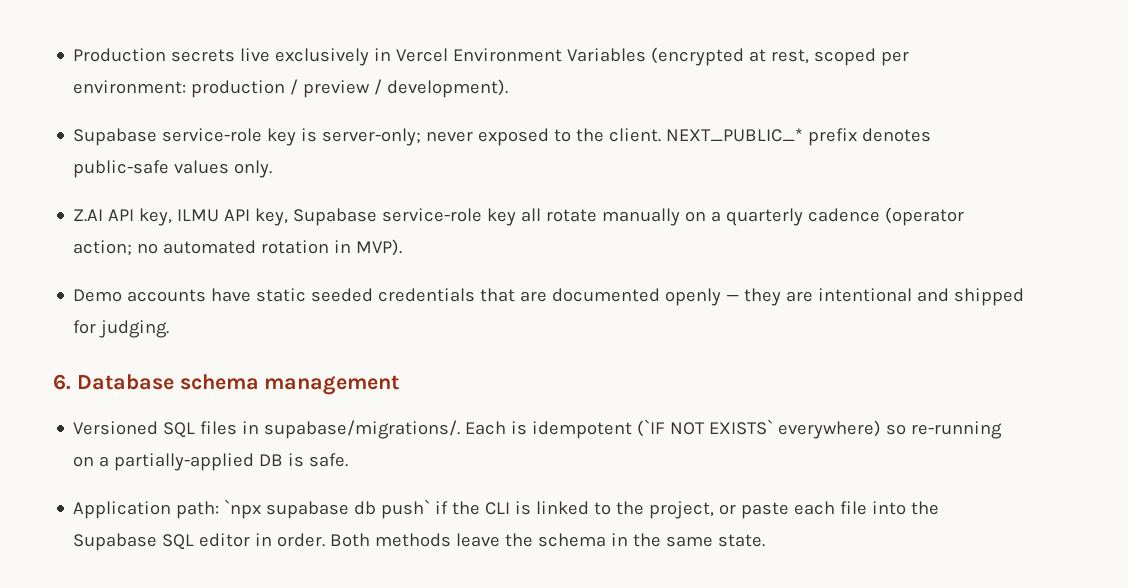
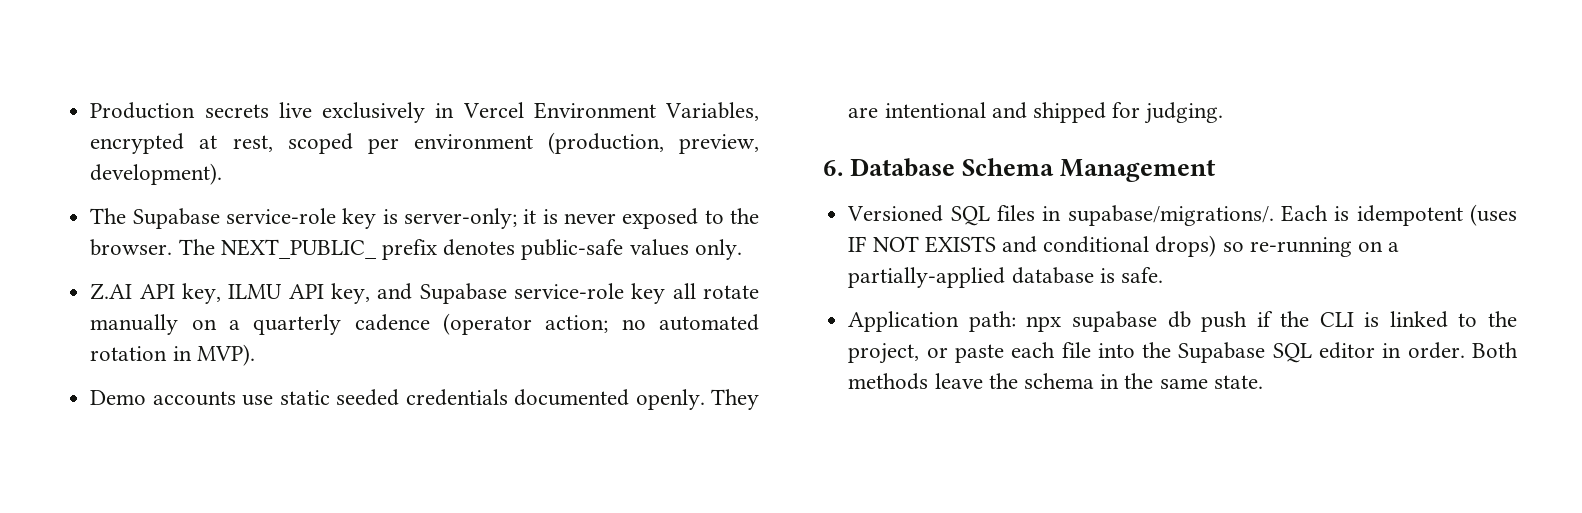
- Production secrets live exclusively in Vercel Environment Variables (encrypted at rest, scoped per environment: production / preview / development).
+ Production secrets live exclusively in Vercel Environment Variables, encrypted at rest, scoped per environment (production, preview, development).
- Supabase service-role key is server-only; never exposed to the client. NEXT_PUBLIC_* prefix denotes public-safe values only.
+ The Supabase service-role key is server-only; it is never exposed to the browser. The NEXT_PUBLIC_ prefix denotes public-safe values only.
- Z.AI API key, ILMU API key, Supabase service-role key all rotate manually on a quarterly cadence (operator action; no automated rotation in MVP).
+ Z.AI API key, ILMU API key, and Supabase service-role key all rotate manually on a quarterly cadence (operator action; no automated rotation in MVP).
- Demo accounts have static seeded credentials that are documented openly — they are intentional and shipped for judging.
+ Demo accounts use static seeded credentials documented openly. They are intentional and shipped for judging.
- 6. Database schema management
+ 6. Database Schema Management
- Each is idempotent (`IF NOT EXISTS` everywhere) so re-running on a partially-applied DB is safe.
+ Each is idempotent (uses IF NOT EXISTS and conditional drops) so re-running on a partially-applied database is safe.
- Application path: `npx supabase db push` if the CLI is linked to the project, or paste each file into the Supabase SQL editor in order.
+ Application path: npx supabase db push if the CLI is linked to the project, or paste each file into the Supabase SQL editor in order.

